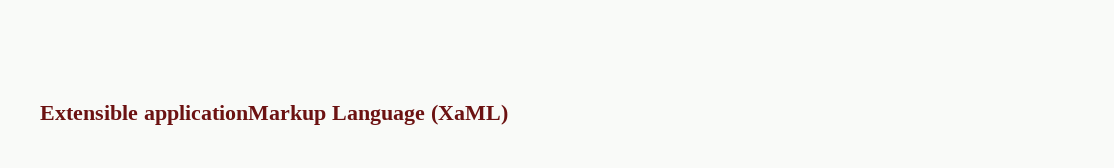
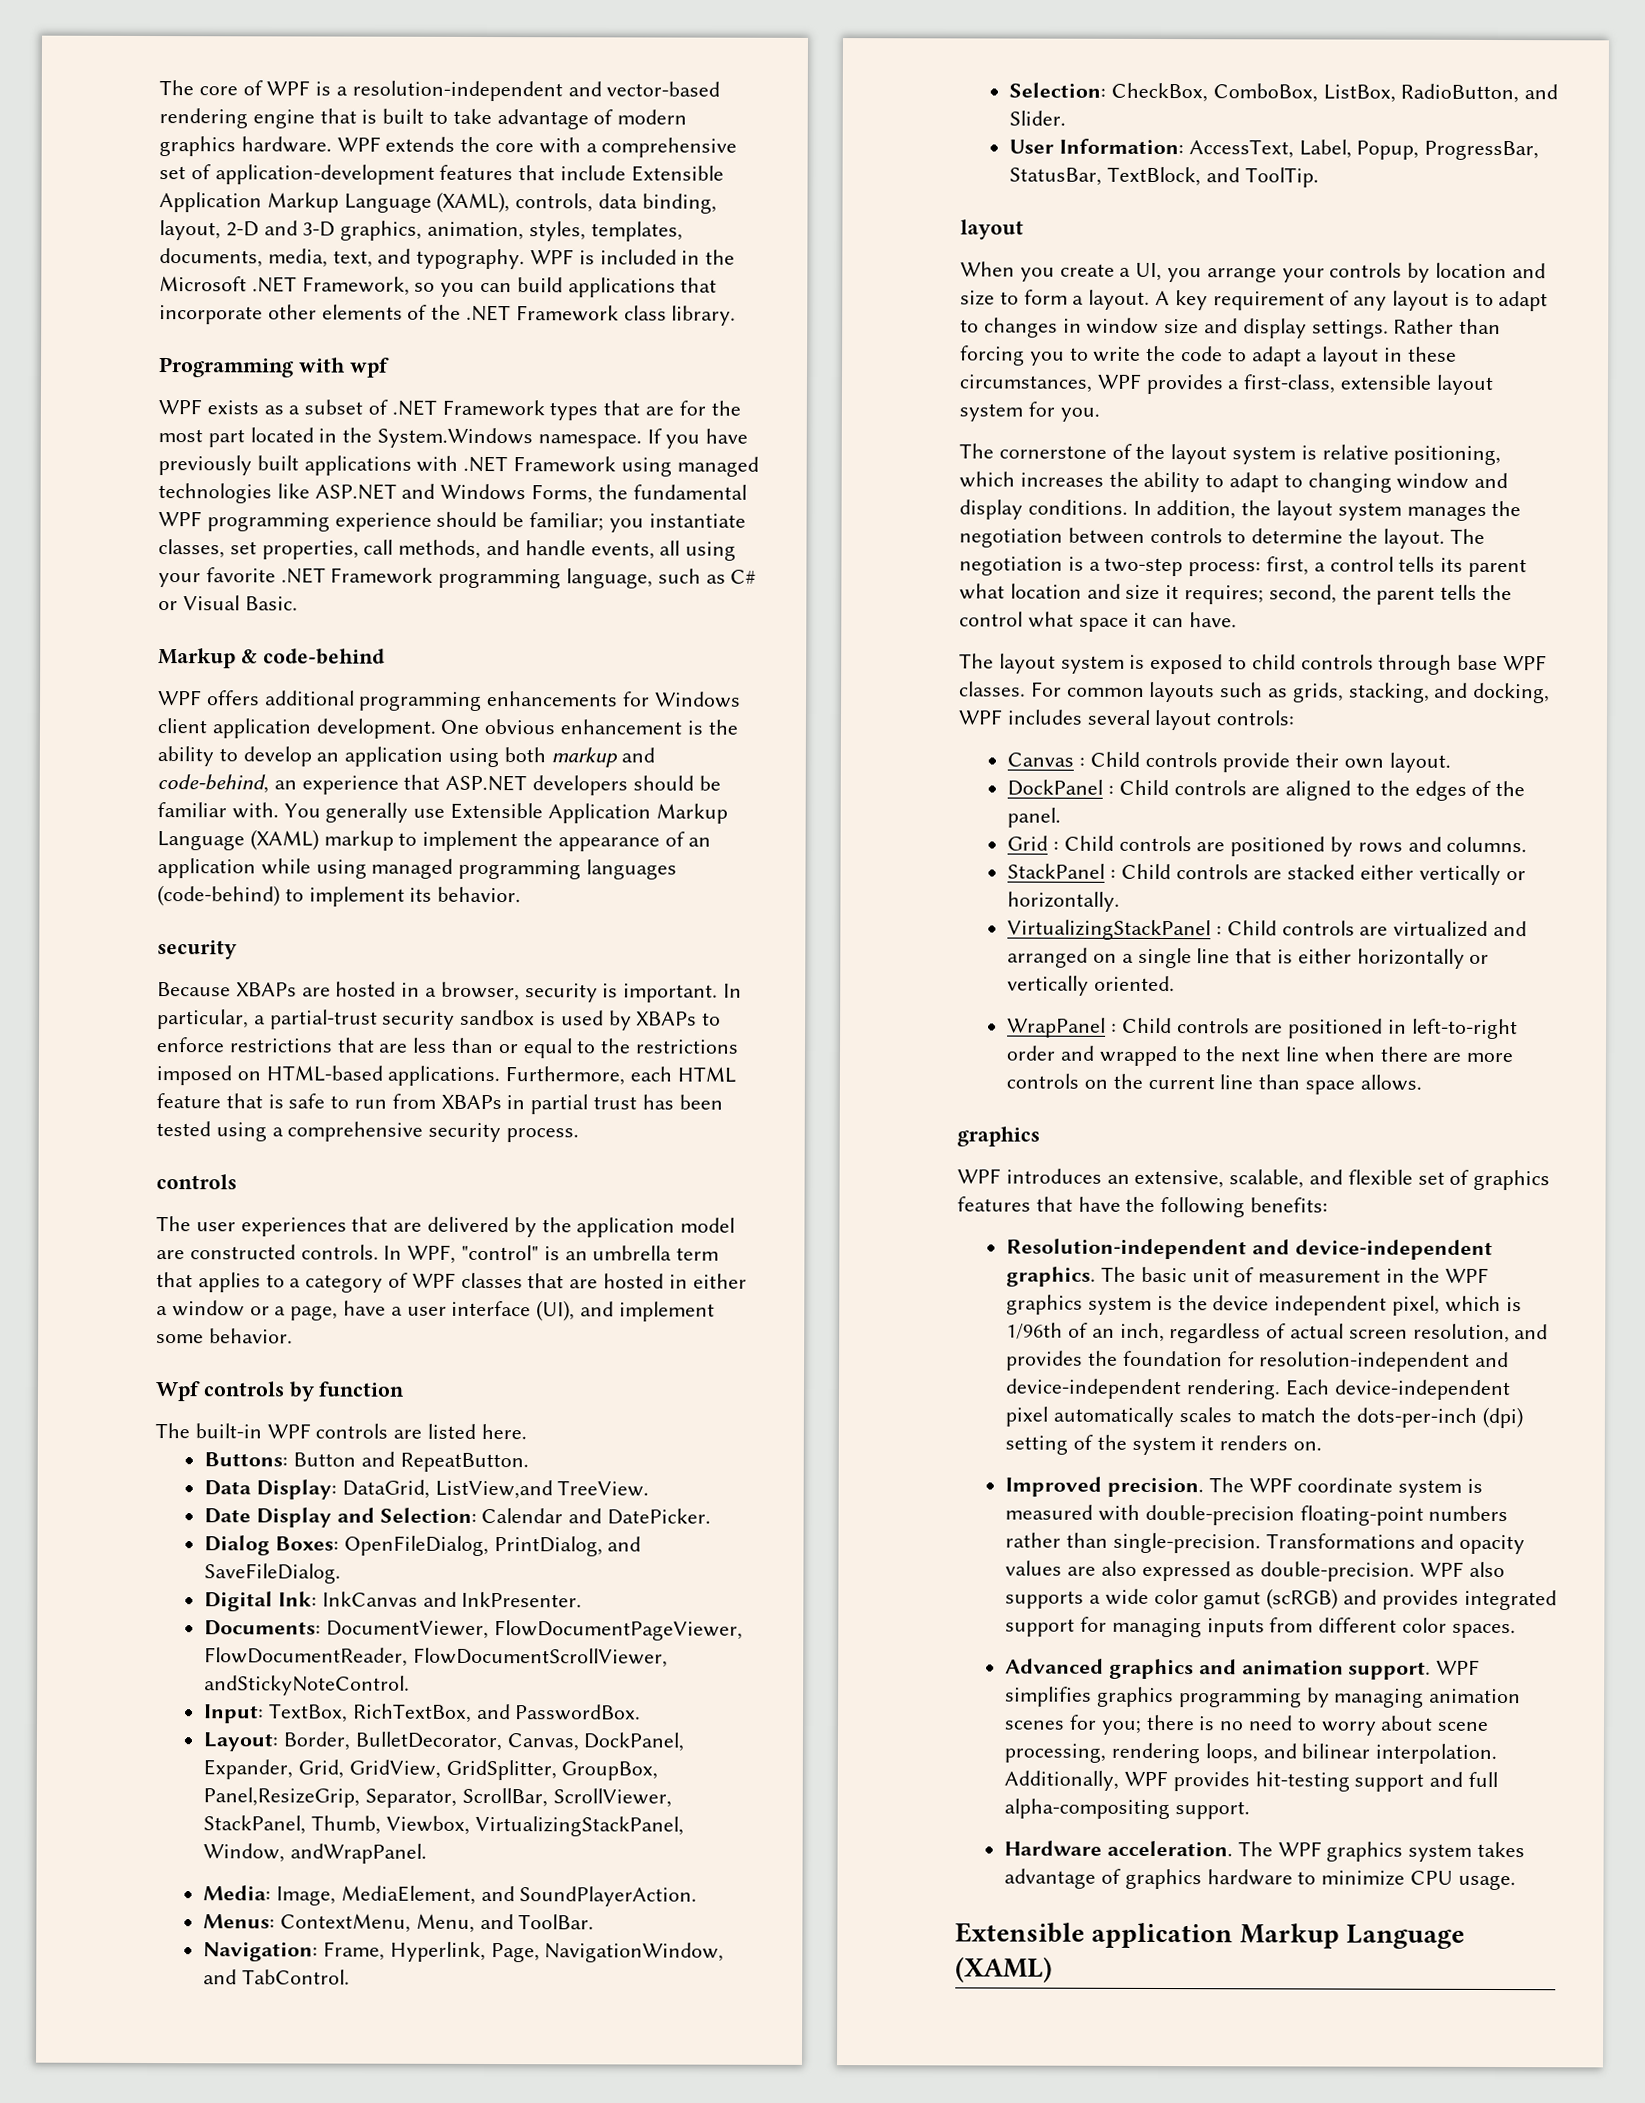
- Extensible applicationMarkup Language (XaML)
+ The core of WPF is a resolution-independent and vector-based rendering engine that is built to take advantage of modern graphics hardware. WPF extends the core with a comprehensive set of application-development features that include Extensible Application Markup Language (XAML), controls, data binding, layout, 2-D and 3-D graphics, animation, styles, templates, documents, media, text, and typography. WPF is included in the Microsoft .NET Framework, so you can build applications that incorporate other elements of the .NET Framework class library.
+ Programming with wpf
+ WPF exists as a subset of .NET Framework types that are for the most part located in the System.Windows namespace. If you have previously built applications with .NET Framework using managed technologies like ASP.NET and Windows Forms, the fundamental WPF programming experience should be familiar; you instantiate classes, set properties, call methods, and handle events, all using your favorite .NET Framework programming language, such as C# or Visual Basic.
+ Markup & code-behind
+ WPF offers additional programming enhancements for Windows client application development. One obvious enhancement is the ability to develop an application using both markup and code-behind, an experience that ASP.NET developers should be familiar with. You generally use Extensible Application Markup Language (XAML) markup to implement the appearance of an application while using managed programming languages (code-behind) to implement its behavior.
+ security
+ Because XBAPs are hosted in a browser, security is important. In particular, a partial-trust security sandbox is used by XBAPs to enforce restrictions that are less than or equal to the restrictions imposed on HTML-based applications. Furthermore, each HTML feature that is safe to run from XBAPs in partial trust has been tested using a comprehensive security process.
+ controls
+ The user experiences that are delivered by the application model are constructed controls. In WPF, "control" is an umbrella term that applies to a category of WPF classes that are hosted in either a window or a page, have a user interface (UI), and implement some behavior.
+ Wpf controls by function
+ The built-in WPF controls are listed here.
+ Buttons: Button and RepeatButton.
+ Data Display: DataGrid, ListView,and TreeView.
+ Date Display and Selection: Calendar and DatePicker.
+ Dialog Boxes: OpenFileDialog, PrintDialog, and SaveFileDialog.
+ Digital Ink: InkCanvas and InkPresenter.
+ Documents: DocumentViewer, FlowDocumentPageViewer, FlowDocumentReader, FlowDocumentScrollViewer, andStickyNoteControl.
+ Input: TextBox, RichTextBox, and PasswordBox.
+ Layout: Border, BulletDecorator, Canvas, DockPanel, Expander, Grid, GridView, GridSplitter, GroupBox, Panel,ResizeGrip, Separator, ScrollBar, ScrollViewer, StackPanel, Thumb, Viewbox, VirtualizingStackPanel, Window, andWrapPanel.
+ Media: Image, MediaElement, and SoundPlayerAction.
+ Menus: ContextMenu, Menu, and ToolBar.
+ Navigation: Frame, Hyperlink, Page, NavigationWindow, and TabControl.
+ Selection: CheckBox, ComboBox, ListBox, RadioButton, and Slider.
+ User Information: AccessText, Label, Popup, ProgressBar, StatusBar, TextBlock, and ToolTip.
+ layout
+ When you create a UI, you arrange your controls by location and size to form a layout. A key requirement of any layout is to adapt to changes in window size and display settings. Rather than forcing you to write the code to adapt a layout in these circumstances, WPF provides a first-class, extensible layout system for you.
+ The cornerstone of the layout system is relative positioning, which increases the ability to adapt to changing window and display conditions. In addition, the layout system manages the negotiation between controls to determine the layout. The negotiation is a two-step process: first, a control tells its parent what location and size it requires; second, the parent tells the control what space it can have.
+ The layout system is exposed to child controls through base WPF classes. For common layouts such as grids, stacking, and docking, WPF includes several layout controls:
+ Canvas : Child controls provide their own layout.
+ DockPanel : Child controls are aligned to the edges of the panel.
+ Grid : Child controls are positioned by rows and columns.
+ StackPanel : Child controls are stacked either vertically or horizontally.
+ VirtualizingStackPanel : Child controls are virtualized and arranged on a single line that is either horizontally or vertically oriented.
+ WrapPanel : Child controls are positioned in left-to-right order and wrapped to the next line when there are more controls on the current line than space allows.
+ graphics
+ WPF introduces an extensive, scalable, and flexible set of graphics features that have the following benefits:
+ Resolution-independent and device-independent graphics. The basic unit of measurement in the WPF graphics system is the device independent pixel, which is 1/96th of an inch, regardless of actual screen resolution, and provides the foundation for resolution-independent and device-independent rendering. Each device-independent pixel automatically scales to match the dots-per-inch (dpi) setting of the system it renders on.
+ Improved precision. The WPF coordinate system is measured with double-precision floating-point numbers rather than single-precision. Transformations and opacity values are also expressed as double-precision. WPF also supports a wide color gamut (scRGB) and provides integrated support for managing inputs from different color spaces.
+ Advanced graphics and animation support. WPF simplifies graphics programming by managing animation scenes for you; there is no need to worry about scene processing, rendering loops, and bilinear interpolation. Additionally, WPF provides hit-testing support and full alpha-compositing support.
+ Hardware acceleration. The WPF graphics system takes advantage of graphics hardware to minimize CPU usage.
+ Extensible application Markup Language (XAML)

